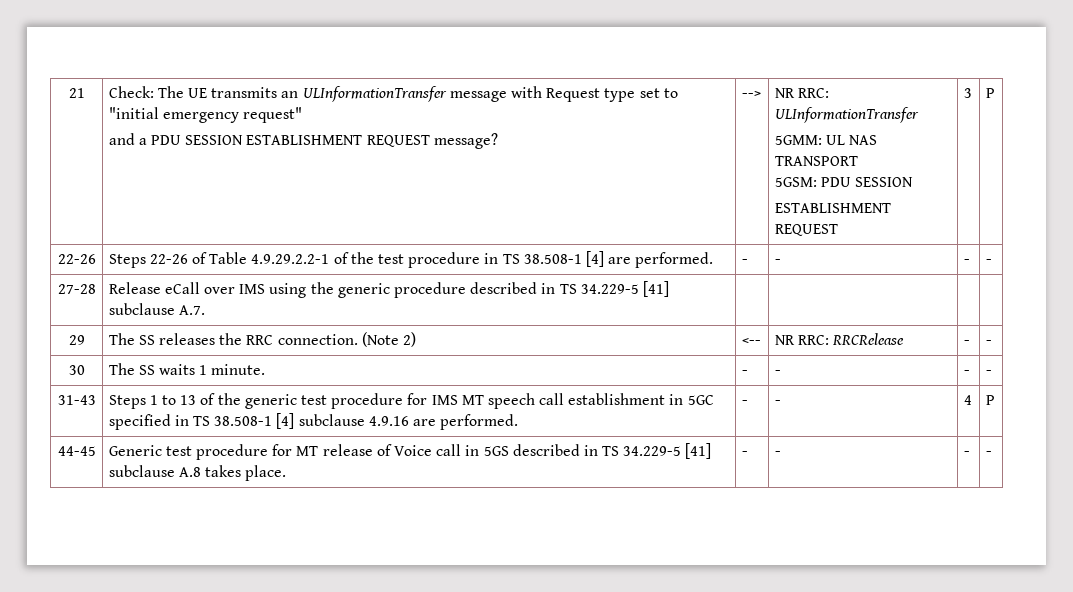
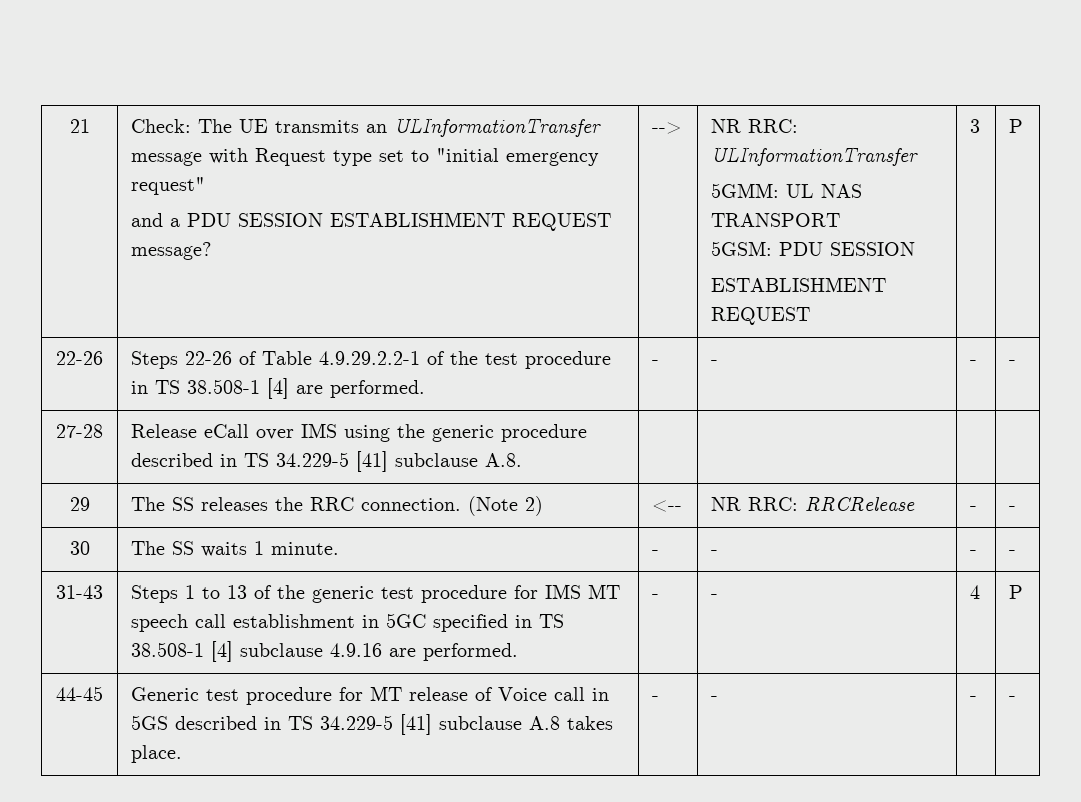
- 27-28 | Release eCall over IMS using the generic procedure described in TS 34.229-5 [41] subclause A.7. | | | |
+ 27-28 | Release eCall over IMS using the generic procedure described in TS 34.229-5 [41] subclause A.8. | | | |

